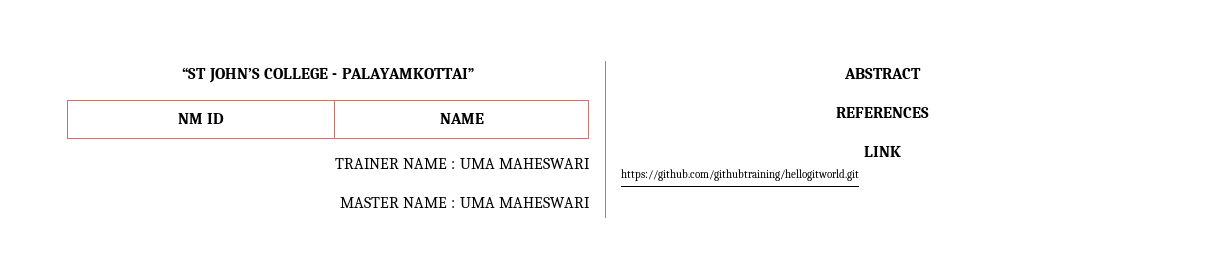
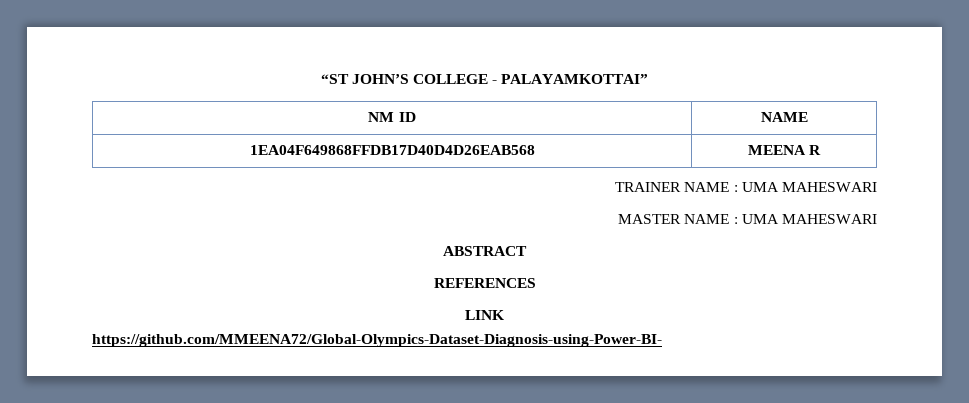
+ 1EA04F649868FFDB17D40D4D26EAB568 | MEENA R
- https://github.com/githubtraining/hellogitworld.git
+ https://github.com/MMEENA72/Global-Olympics-Dataset-Diagnosis-using-Power-BI-

